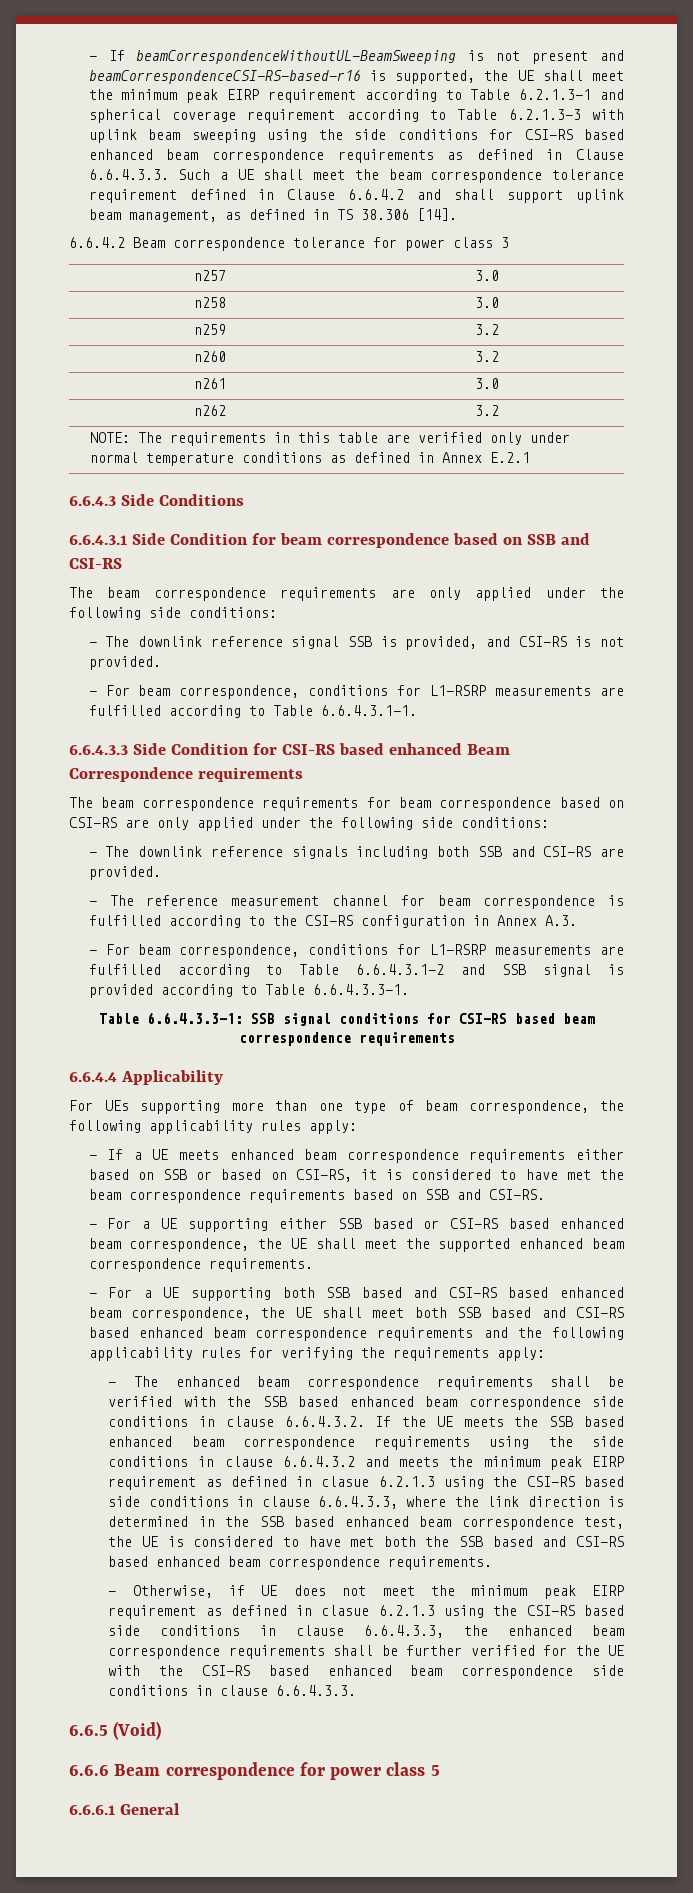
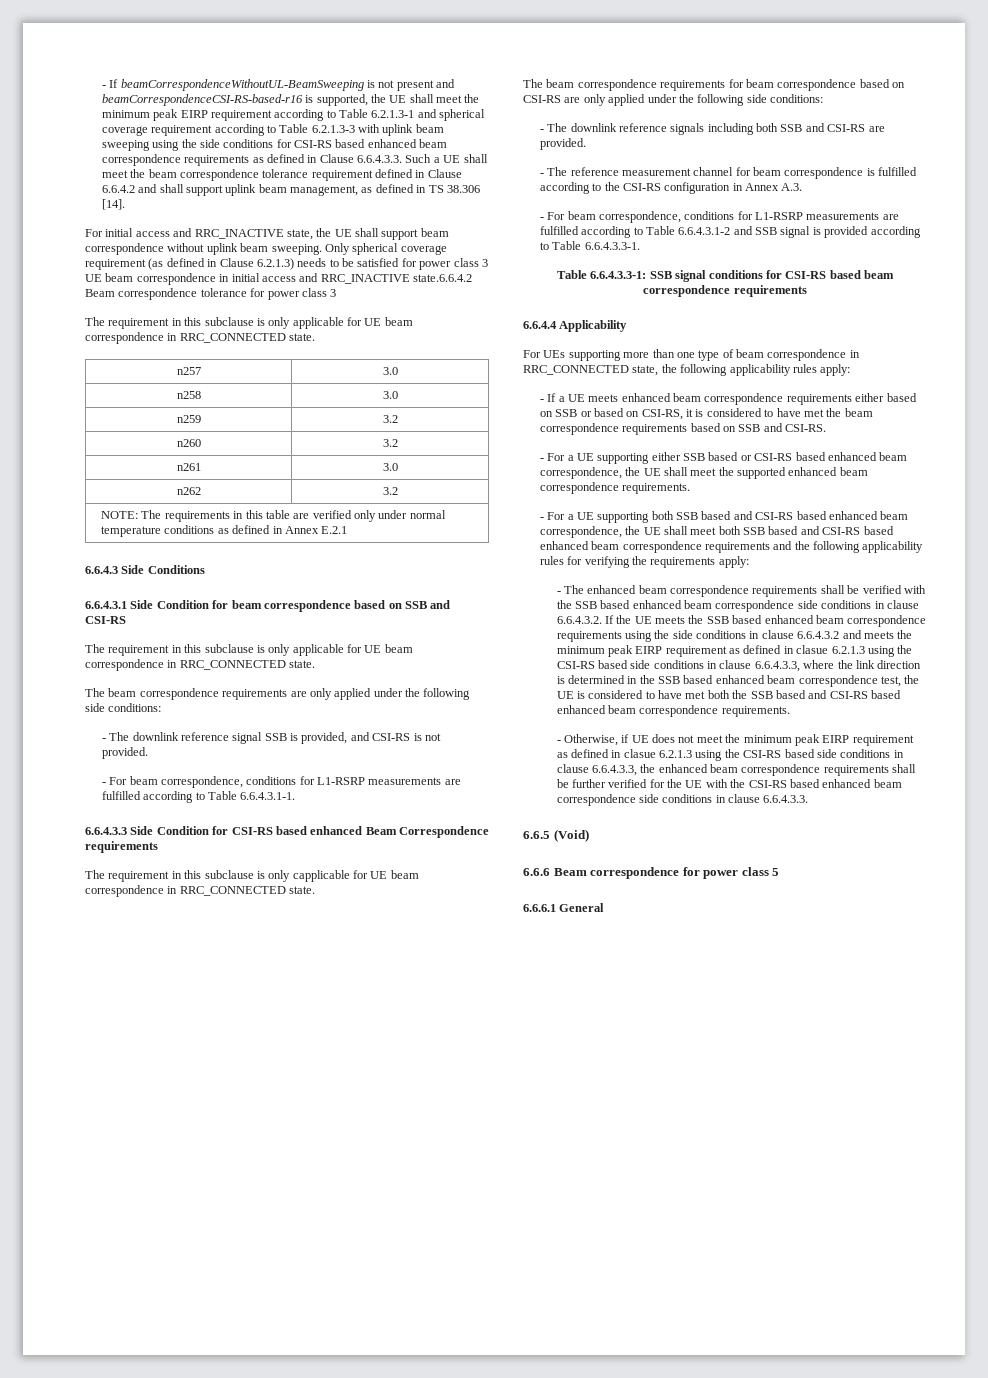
- 6.6.4.2 Beam correspondence tolerance for power class 3
+ For initial access and RRC_INACTIVE state, the UE shall support beam correspondence without uplink beam sweeping. Only spherical coverage requirement (as defined in Clause 6.2.1.3) needs to be satisfied for power class 3 UE beam correspondence in initial access and RRC_INACTIVE state.6.6.4.2 Beam correspondence tolerance for power class 3
+ The requirement in this subclause is only applicable for UE beam correspondence in RRC_CONNECTED state.
  6.6.4.3.1 Side Condition for beam correspondence based on SSB and CSI-RS
+ The requirement in this subclause is only applicable for UE beam correspondence in RRC_CONNECTED state.
+ The requirement in this subclause is only capplicable for UE beam correspondence in RRC_CONNECTED state.
- For UEs supporting more than one type of beam correspondence, the following applicability rules apply:
+ For UEs supporting more than one type of beam correspondence in RRC_CONNECTED state, the following applicability rules apply:

